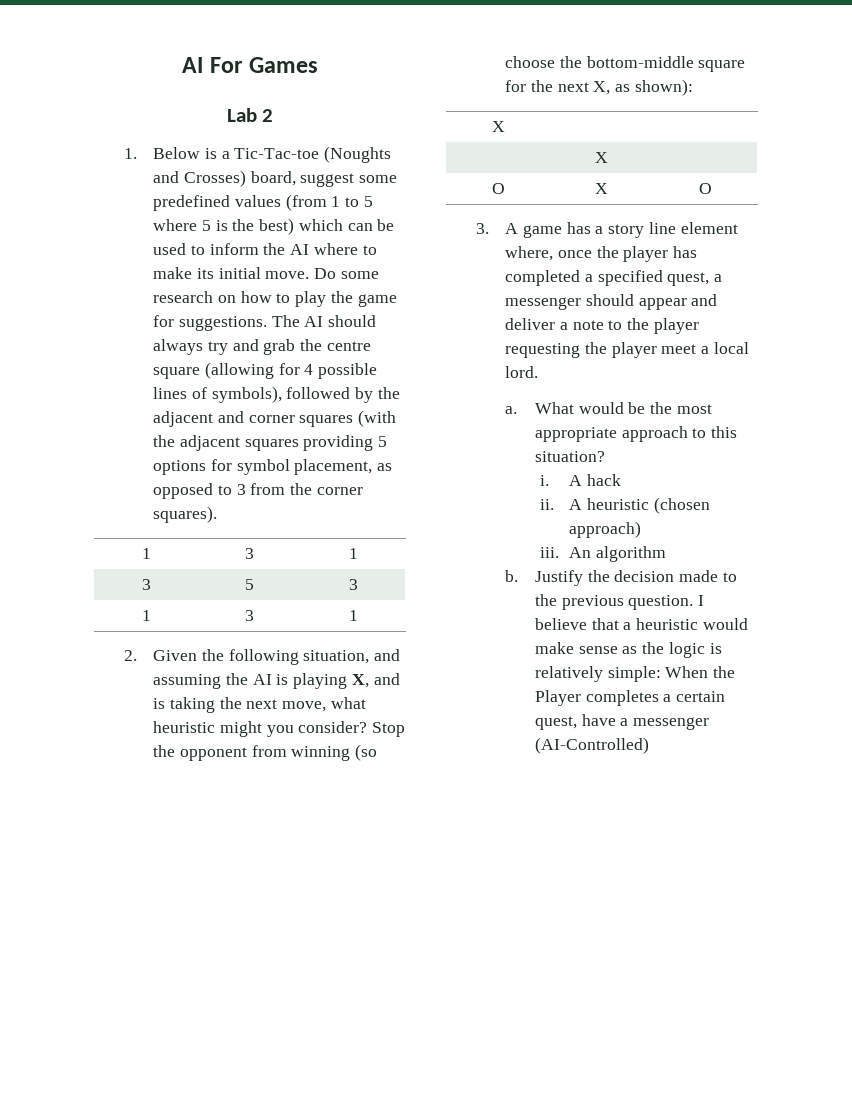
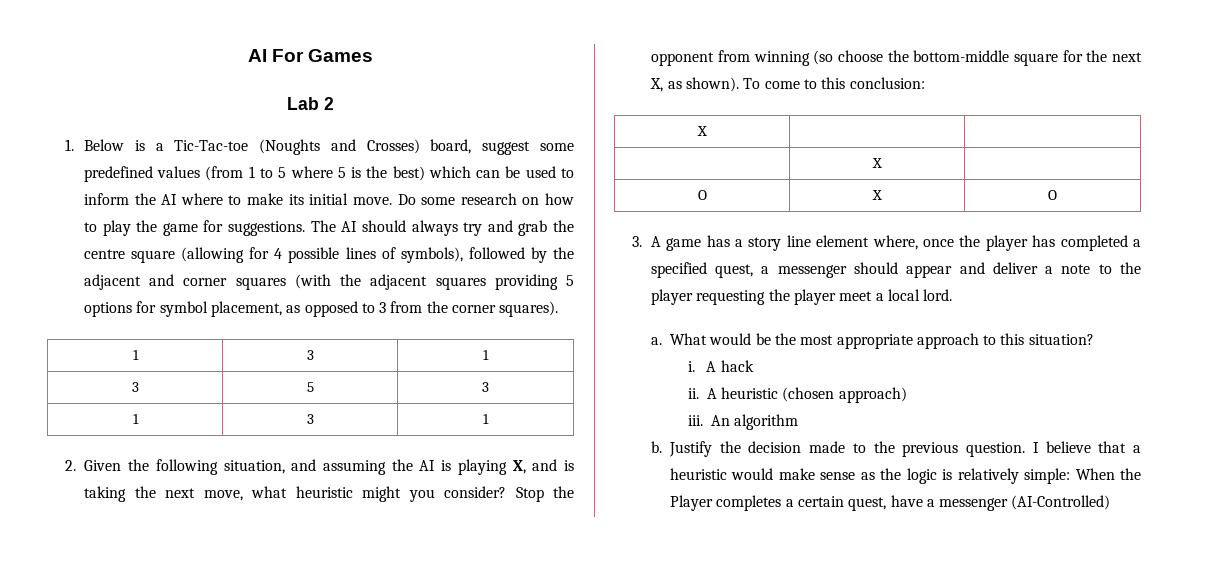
- Stop the opponent from winning (so choose the bottom-middle square for the next X, as shown):
+ Stop the opponent from winning (so choose the bottom-middle square for the next X, as shown). To come to this conclusion:

